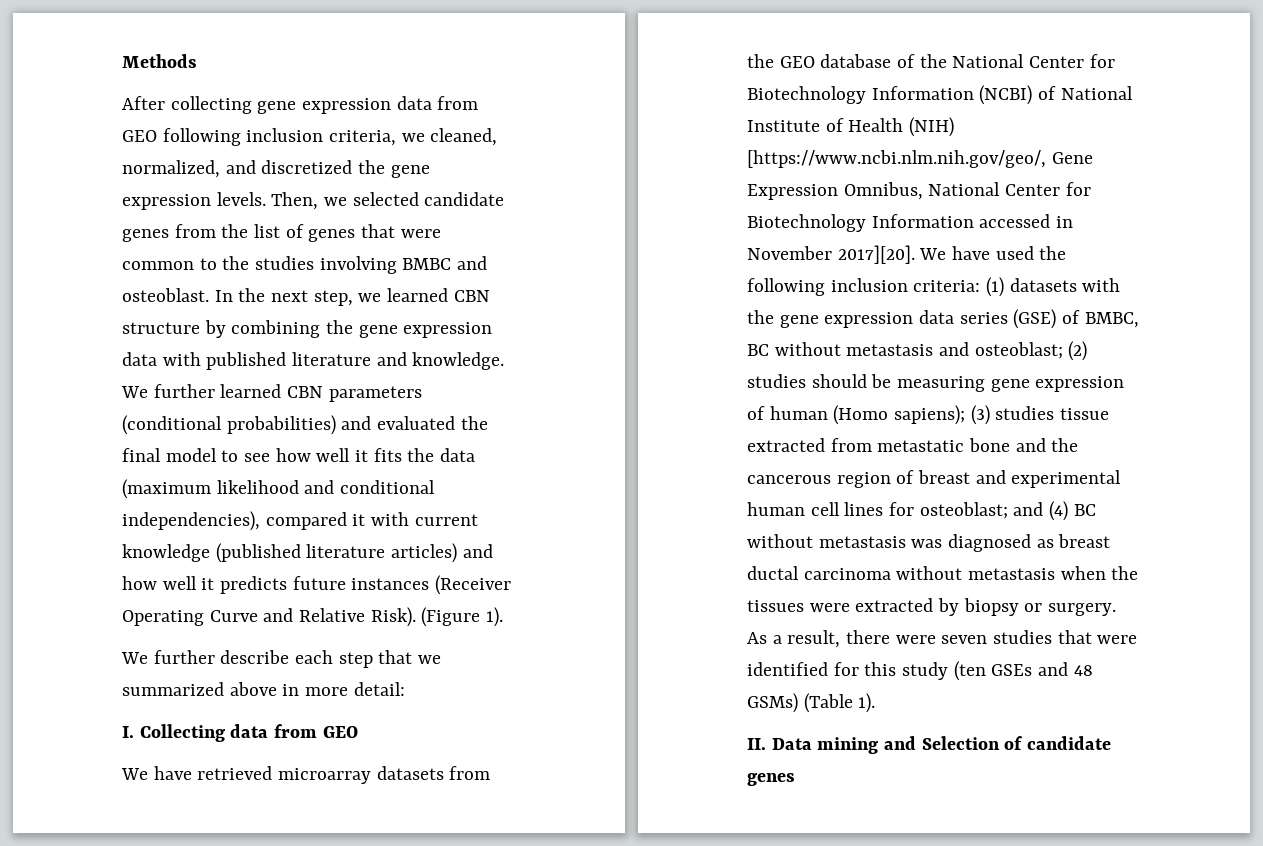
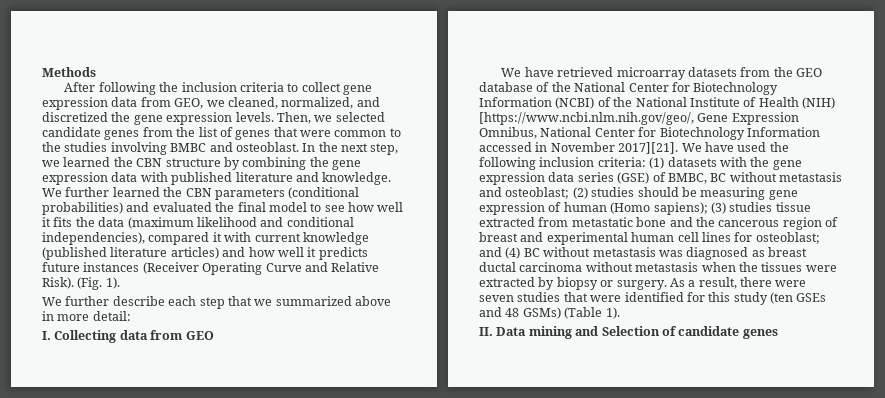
- After collecting gene expression data from GEO following inclusion criteria, we cleaned, normalized, and discretized the gene expression levels.
+ After following the inclusion criteria to collect gene expression data from GEO, we cleaned, normalized, and discretized the gene expression levels.
- In the next step, we learned CBN structure by combining the gene expression data with published literature and knowledge.
+ In the next step, we learned the CBN structure by combining the gene expression data with published literature and knowledge.
- We further learned CBN parameters (conditional probabilities) and evaluated the final model to see how well it fits the data (maximum likelihood and conditional independencies), compared it with current knowledge (published literature articles) and how well it predicts future instances (Receiver Operating Curve and Relative Risk).
+ We further learned the CBN parameters (conditional probabilities) and evaluated the final model to see how well it fits the data (maximum likelihood and conditional independencies), compared it with current knowledge (published literature articles) and how well it predicts future instances (Receiver Operating Curve and Relative Risk).
- (Figure 1).
+ (Fig. 1).
- We have retrieved microarray datasets from the GEO database of the National Center for Biotechnology Information (NCBI) of National Institute of Health (NIH) [https://www.ncbi.nlm.nih.gov/geo/, Gene Expression Omnibus, National Center for Biotechnology Information accessed in November 2017][20].
+ We have retrieved microarray datasets from the GEO database of the National Center for Biotechnology Information (NCBI) of the National Institute of Health (NIH) [https://www.ncbi.nlm.nih.gov/geo/, Gene Expression Omnibus, National Center for Biotechnology Information accessed in November 2017][21].

